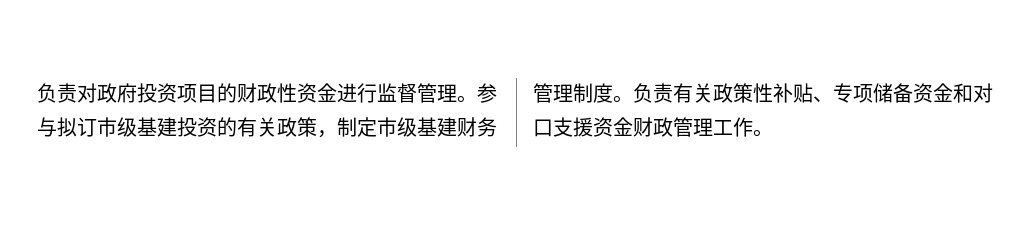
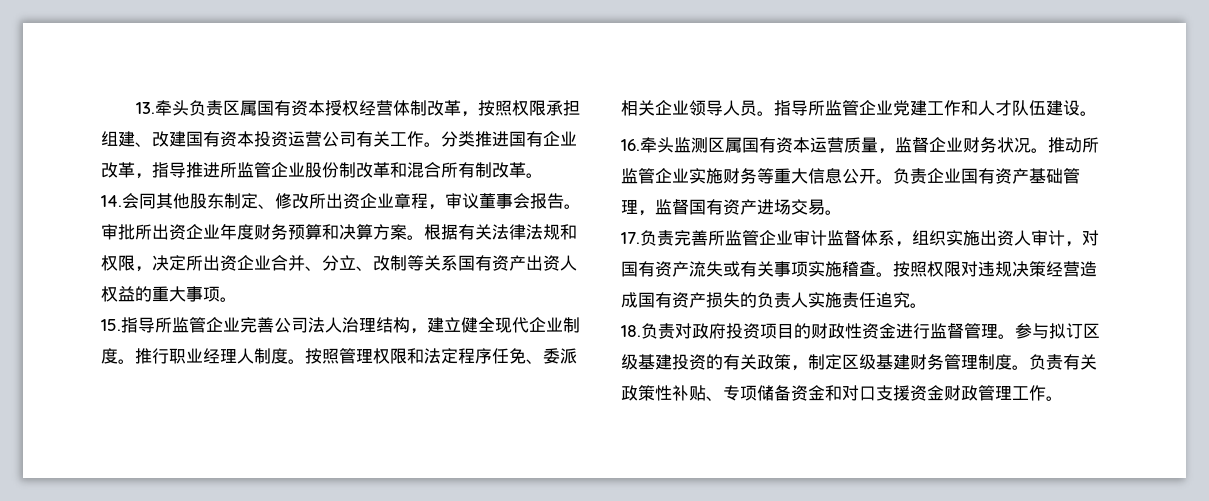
- 负责对政府投资项目的财政性资金进行监督管理。
+ 13.牵头负责区属国有资本授权经营体制改革，按照权限承担组建、改建国有资本投资运营公司有关工作。分类推进国有企业改革，指导推进所监管企业股份制改革和混合所有制改革。
+ 14.会同其他股东制定、修改所出资企业章程，审议董事会报告。审批所出资企业年度财务预算和决算方案。根据有关法律法规和权限，决定所出资企业合并、分立、改制等关系国有资产出资人权益的重大事项。
+ 15.指导所监管企业完善公司法人治理结构，建立健全现代企业制度。推行职业经理人制度。按照管理权限和法定程序任免、委派相关企业领导人员。指导所监管企业党建工作和人才队伍建设。
+ 16.牵头监测区属国有资本运营质量，监督企业财务状况。推动所监管企业实施财务等重大信息公开。负责企业国有资产基础管理，监督国有资产进场交易。
+ 17.负责完善所监管企业审计监督体系，组织实施出资人审计，对国有资产流失或有关事项实施稽查。按照权限对违规决策经营造成国有资产损失的负责人实施责任追究。
+ 18.负责对政府投资项目的财政性资金进行监督管理。
- 参与拟订市级基建投资的有关政策，制定市级基建财务管理制度。
+ 参与拟订区级基建投资的有关政策，制定区级基建财务管理制度。

